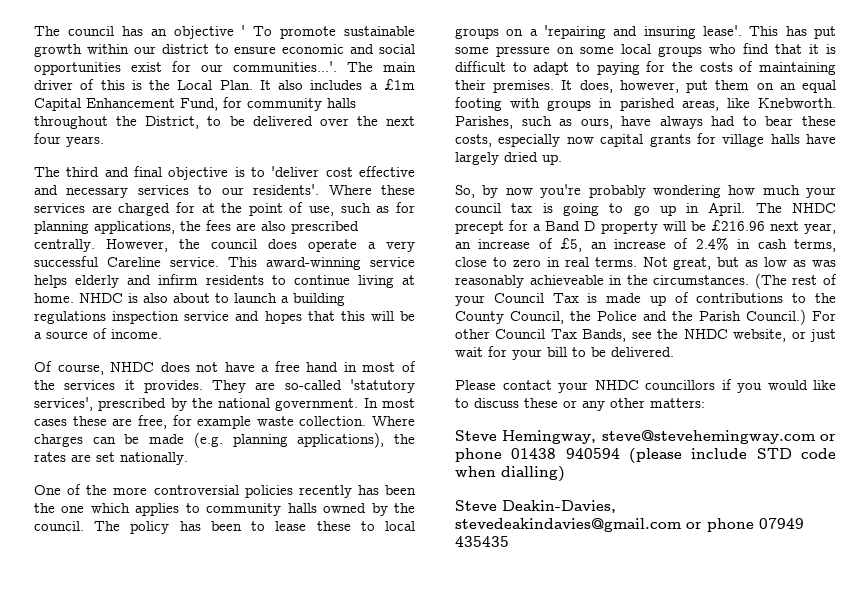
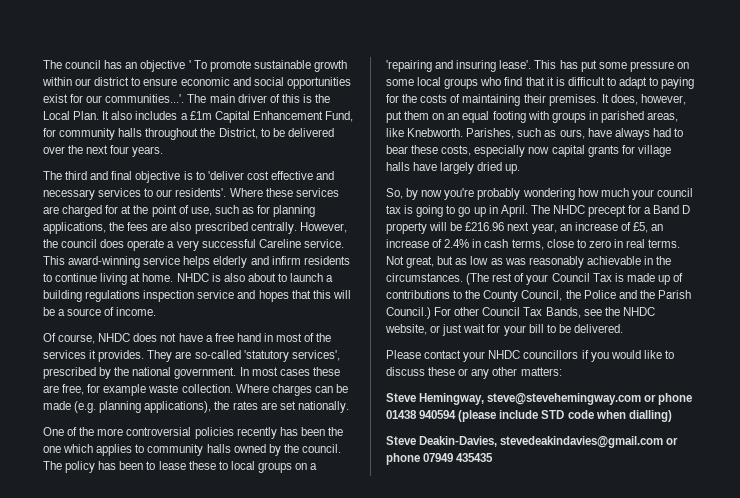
- Not great, but as low as was reasonably achieveable in the circumstances.
+ Not great, but as low as was reasonably achievable in the circumstances.

